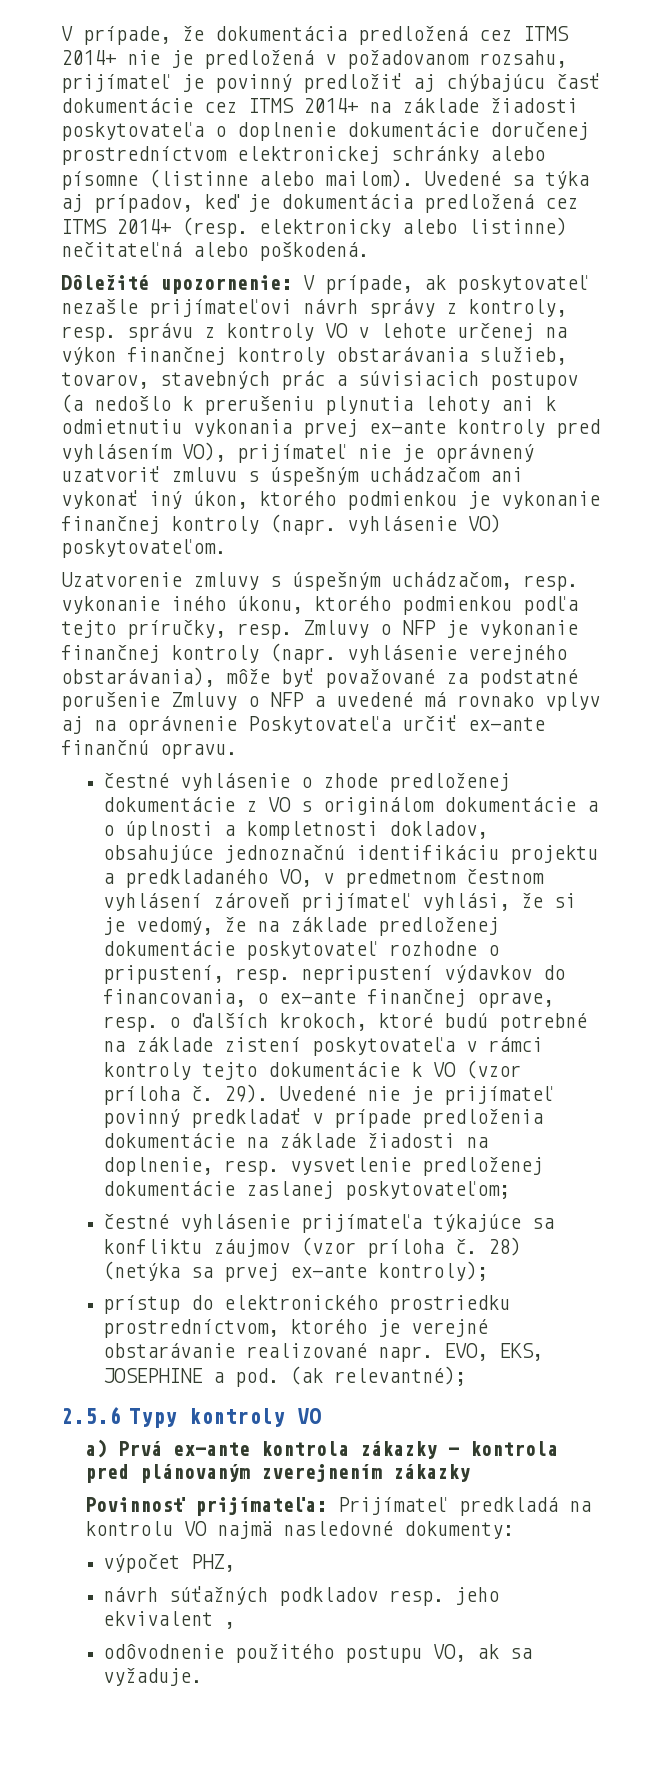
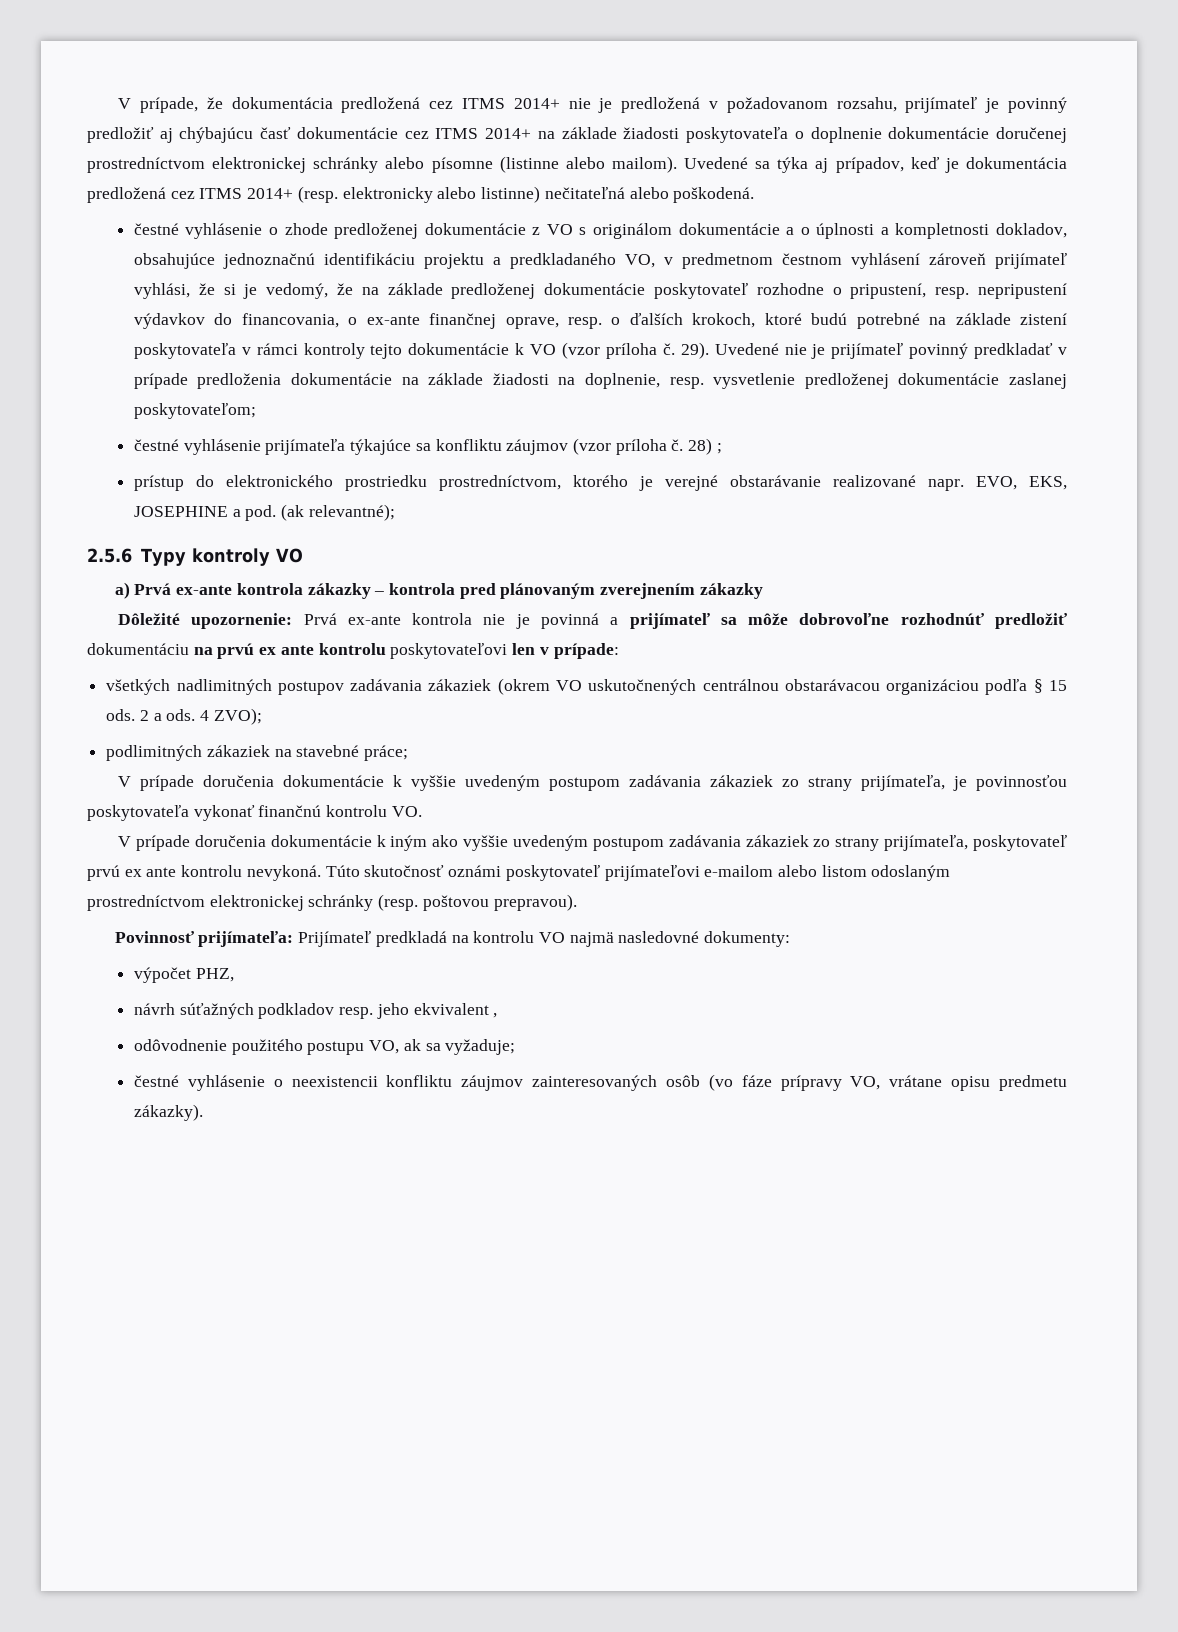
- Dôležité upozornenie: V prípade, ak poskytovateľ nezašle prijímateľovi návrh správy z kontroly, resp. správu z kontroly VO v lehote určenej na výkon finančnej kontroly obstarávania služieb, tovarov, stavebných prác a súvisiacich postupov (a nedošlo k prerušeniu plynutia lehoty ani k odmietnutiu vykonania prvej ex-ante kontroly pred vyhlásením VO), prijímateľ nie je oprávnený uzatvoriť zmluvu s úspešným uchádzačom ani vykonať iný úkon, ktorého podmienkou je vykonanie finančnej kontroly (napr. vyhlásenie VO) poskytovateľom.
- Uzatvorenie zmluvy s úspešným uchádzačom, resp. vykonanie iného úkonu, ktorého podmienkou podľa tejto príručky, resp. Zmluvy o NFP je vykonanie finančnej kontroly (napr. vyhlásenie verejného obstarávania), môže byť považované za podstatné porušenie Zmluvy o NFP a uvedené má rovnako vplyv aj na oprávnenie Poskytovateľa určiť ex-ante finančnú opravu.
- 28) (netýka sa prvej ex-ante kontroly);
+ 28) ;
+ Dôležité upozornenie: Prvá ex-ante kontrola nie je povinná a prijímateľ sa môže dobrovoľne rozhodnúť predložiť dokumentáciu na prvú ex ante kontrolu poskytovateľovi len v prípade:
+ všetkých nadlimitných postupov zadávania zákaziek (okrem VO uskutočnených centrálnou obstarávacou organizáciou podľa § 15 ods. 2 a ods. 4 ZVO);
+ podlimitných zákaziek na stavebné práce;
+ V prípade doručenia dokumentácie k vyššie uvedeným postupom zadávania zákaziek zo strany prijímateľa, je povinnosťou poskytovateľa vykonať finančnú kontrolu VO.
+ V prípade doručenia dokumentácie k iným ako vyššie uvedeným postupom zadávania zákaziek zo strany prijímateľa, poskytovateľ prvú ex ante kontrolu nevykoná. Túto skutočnosť oznámi poskytovateľ prijímateľovi e-mailom alebo listom odoslaným prostredníctvom elektronickej schránky (resp. poštovou prepravou).
- odôvodnenie použitého postupu VO, ak sa vyžaduje.
+ odôvodnenie použitého postupu VO, ak sa vyžaduje;
+ čestné vyhlásenie o neexistencii konfliktu záujmov zainteresovaných osôb (vo fáze prípravy VO, vrátane opisu predmetu zákazky).

